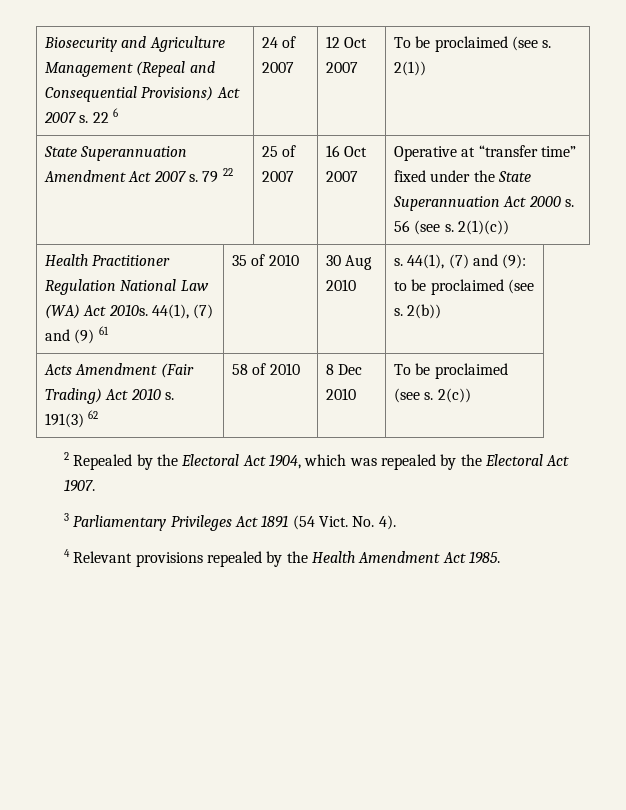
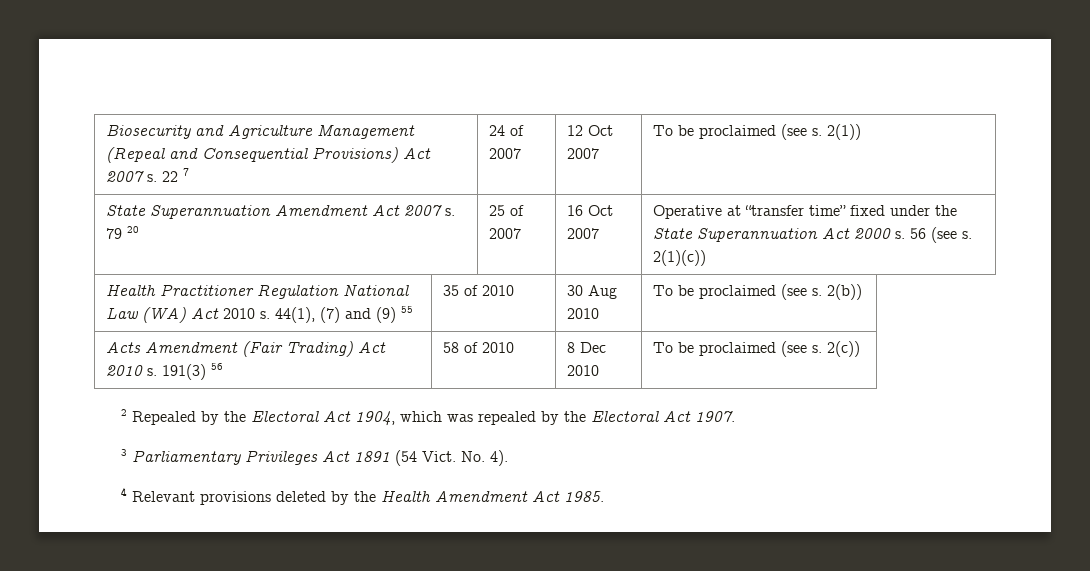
- Biosecurity and Agriculture Management (Repeal and Consequential Provisions) Act 2007 s. 22 6 | 24 of 2007 | 12 Oct 2007 | To be proclaimed (see s. 2(1))
+ Biosecurity and Agriculture Management (Repeal and Consequential Provisions) Act 2007 s. 22 7 | 24 of 2007 | 12 Oct 2007 | To be proclaimed (see s. 2(1))
- State Superannuation Amendment Act 2007 s. 79 22 | 25 of 2007 | 16 Oct 2007 | Operative at “transfer time” fixed under the State Superannuation Act 2000 s. 56 (see s. 2(1)(c))
+ State Superannuation Amendment Act 2007 s. 79 20 | 25 of 2007 | 16 Oct 2007 | Operative at “transfer time” fixed under the State Superannuation Act 2000 s. 56 (see s. 2(1)(c))
- Health Practitioner Regulation National Law (WA) Act 2010s. 44(1), (7) and (9) 61 | 35 of 2010 | 30 Aug 2010 | s. 44(1), (7) and (9): to be proclaimed (see s. 2(b))
+ Health Practitioner Regulation National Law (WA) Act 2010 s. 44(1), (7) and (9) 55 | 35 of 2010 | 30 Aug 2010 | To be proclaimed (see s. 2(b))
- Acts Amendment (Fair Trading) Act 2010 s. 191(3) 62 | 58 of 2010 | 8 Dec 2010 | To be proclaimed (see s. 2(c))
+ Acts Amendment (Fair Trading) Act 2010 s. 191(3) 56 | 58 of 2010 | 8 Dec 2010 | To be proclaimed (see s. 2(c))
- 4 Relevant provisions repealed by the Health Amendment Act 1985.
+ 4 Relevant provisions deleted by the Health Amendment Act 1985.

